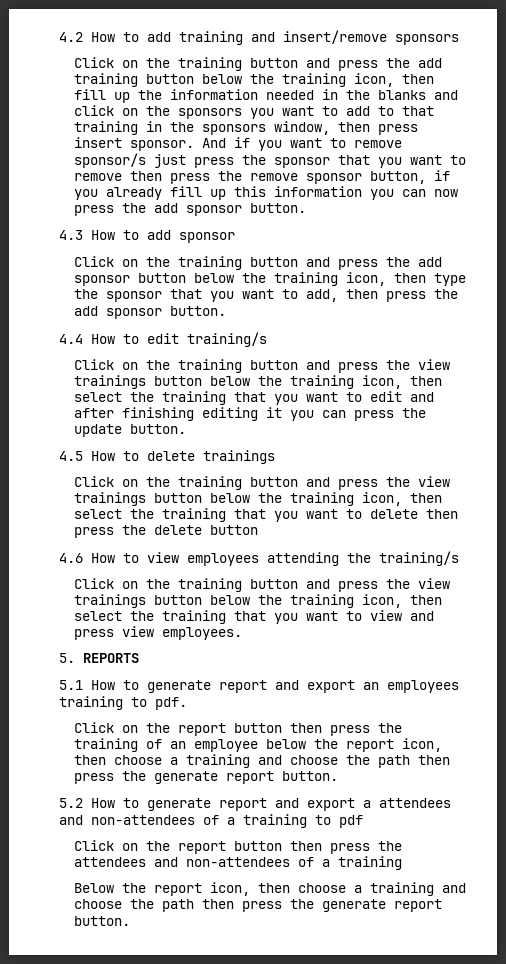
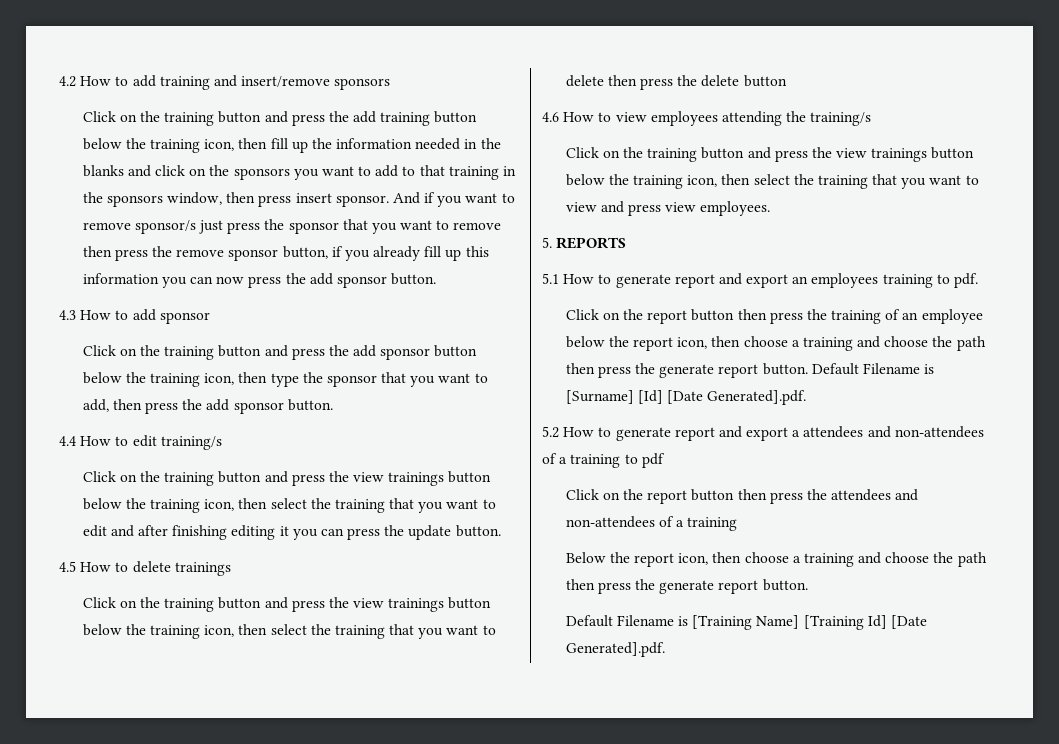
+ Default Filename is [Surname] [Id] [Date Generated].pdf.
+ Default Filename is [Training Name] [Training Id] [Date Generated].pdf.

